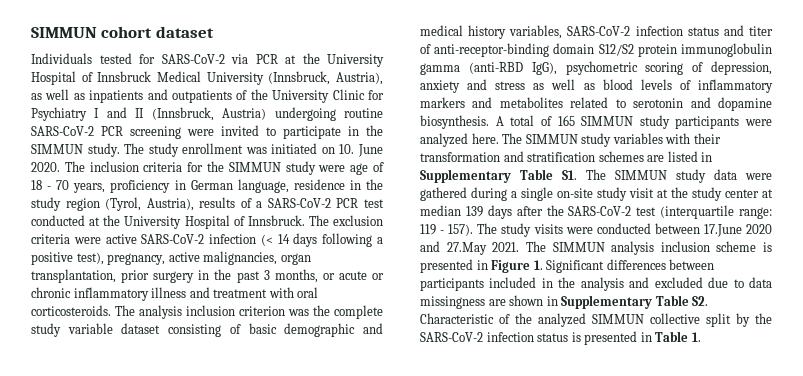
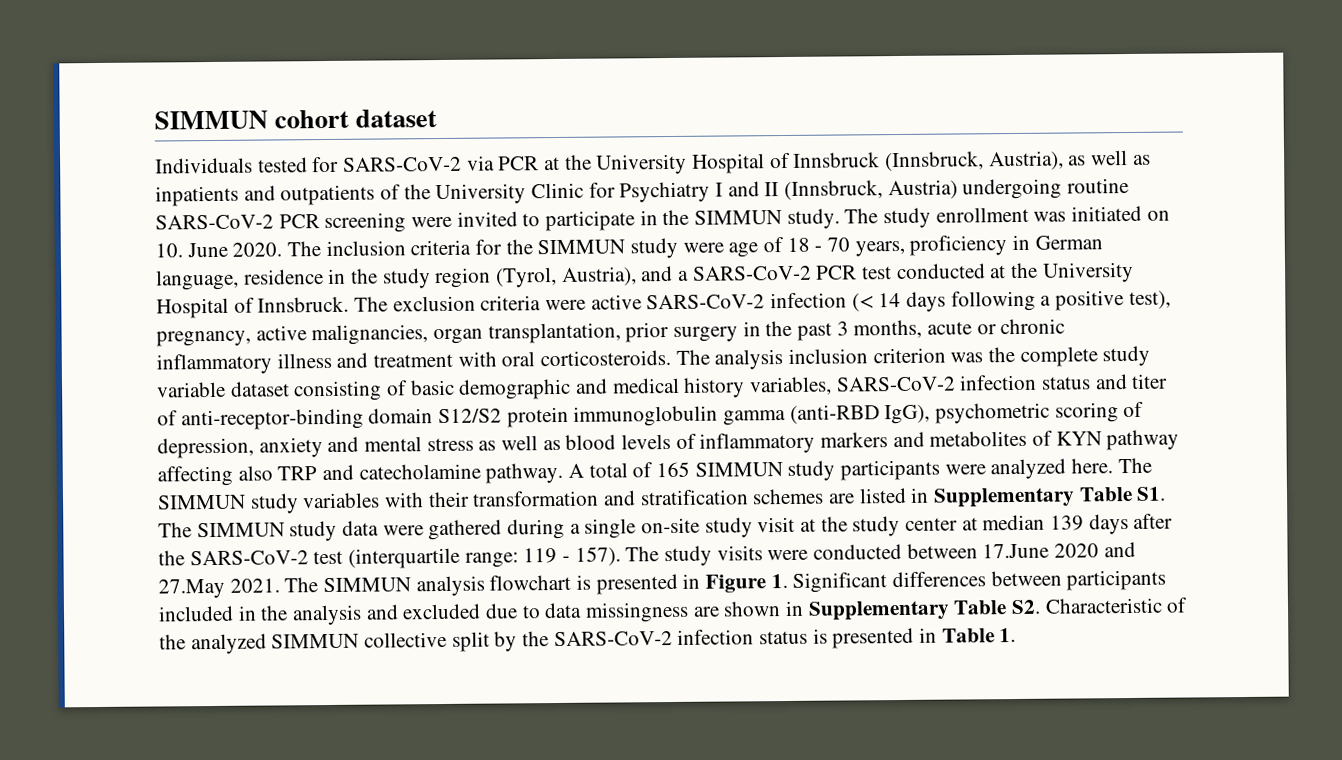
- Individuals tested for SARS-CoV-2 via PCR at the University Hospital of Innsbruck Medical University (Innsbruck, Austria), as well as inpatients and outpatients of the University Clinic for Psychiatry I and II (Innsbruck, Austria) undergoing routine SARS-CoV-2 PCR screening were invited to participate in the SIMMUN study.
+ Individuals tested for SARS-CoV-2 via PCR at the University Hospital of Innsbruck (Innsbruck, Austria), as well as inpatients and outpatients of the University Clinic for Psychiatry I and II (Innsbruck, Austria) undergoing routine SARS-CoV-2 PCR screening were invited to participate in the SIMMUN study.
- The inclusion criteria for the SIMMUN study were age of 18 - 70 years, proficiency in German language, residence in the study region (Tyrol, Austria), results of a SARS-CoV-2 PCR test conducted at the University Hospital of Innsbruck.
+ The inclusion criteria for the SIMMUN study were age of 18 - 70 years, proficiency in German language, residence in the study region (Tyrol, Austria), and a SARS-CoV-2 PCR test conducted at the University Hospital of Innsbruck.
- The exclusion criteria were active SARS-CoV-2 infection (< 14 days following a positive test), pregnancy, active malignancies, organ transplantation, prior surgery in the past 3 months, or acute or chronic inflammatory illness and treatment with oral corticosteroids.
+ The exclusion criteria were active SARS-CoV-2 infection (< 14 days following a positive test), pregnancy, active malignancies, organ transplantation, prior surgery in the past 3 months, acute or chronic inflammatory illness and treatment with oral corticosteroids.
- The analysis inclusion criterion was the complete study variable dataset consisting of basic demographic and medical history variables, SARS-CoV-2 infection status and titer of anti-receptor-binding domain S12/S2 protein immunoglobulin gamma (anti-RBD IgG), psychometric scoring of depression, anxiety and stress as well as blood levels of inflammatory markers and metabolites related to serotonin and dopamine biosynthesis.
+ The analysis inclusion criterion was the complete study variable dataset consisting of basic demographic and medical history variables, SARS-CoV-2 infection status and titer of anti-receptor-binding domain S12/S2 protein immunoglobulin gamma (anti-RBD IgG), psychometric scoring of depression, anxiety and mental stress as well as blood levels of inflammatory markers and metabolites of KYN pathway affecting also TRP and catecholamine pathway.
- The SIMMUN analysis inclusion scheme is presented in Figure 1. Significant differences between participants included in the analysis and excluded due to data missingness are shown in Supplementary Table S2. Characteristic of the analyzed SIMMUN collective split by the SARS-CoV-2 infection status is presented in Table 1.
+ The SIMMUN analysis flowchart is presented in Figure 1. Significant differences between participants included in the analysis and excluded due to data missingness are shown in Supplementary Table S2. Characteristic of the analyzed SIMMUN collective split by the SARS-CoV-2 infection status is presented in Table 1.

